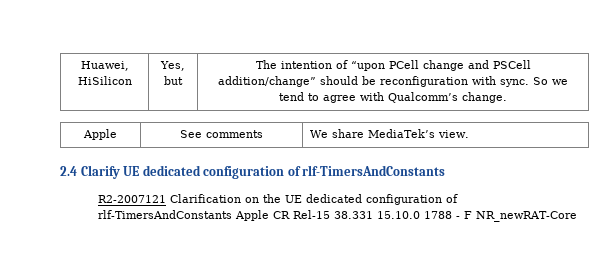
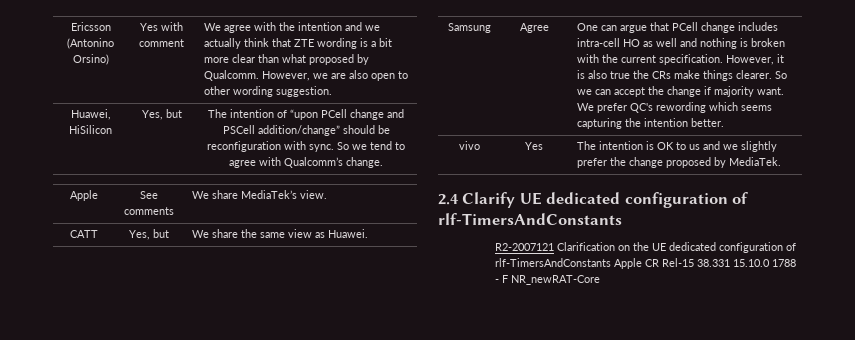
+ Ericsson (Antonino Orsino) | Yes with comment | We agree with the intention and we actually think that ZTE wording is a bit more clear than what proposed by Qualcomm. However, we are also open to other wording suggestion.
+ CATT | Yes, but | We share the same view as Huawei.
+ Samsung | Agree | One can argue that PCell change includes intra-cell HO as well and nothing is broken with the current specification. However, it is also true the CRs make things clearer. So we can accept the change if majority want. We prefer QC's rewording which seems capturing the intention better.
+ vivo | Yes | The intention is OK to us and we slightly prefer the change proposed by MediaTek.

